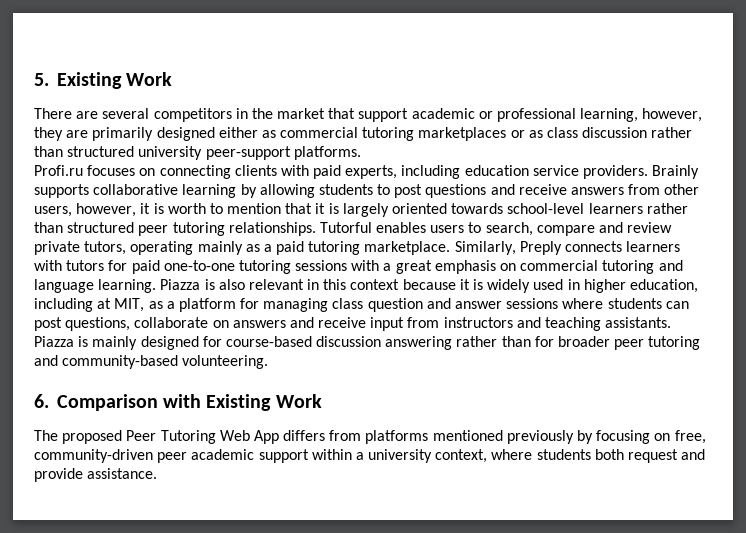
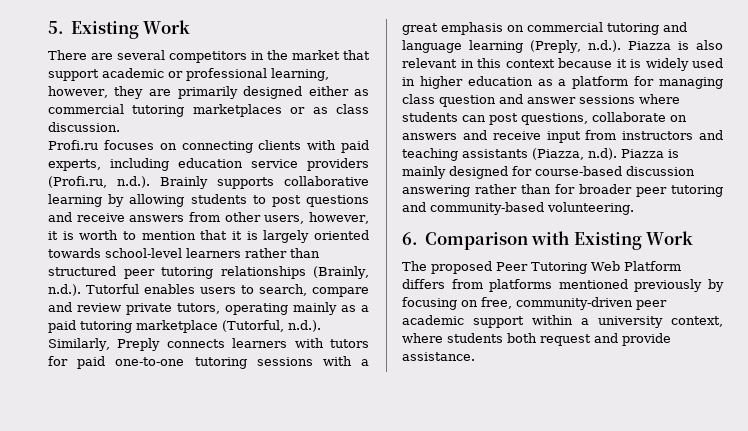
- There are several competitors in the market that support academic or professional learning, however, they are primarily designed either as commercial tutoring marketplaces or as class discussion rather than structured university peer-support platforms.
+ There are several competitors in the market that support academic or professional learning, however, they are primarily designed either as commercial tutoring marketplaces or as class discussion.
- Profi.ru focuses on connecting clients with paid experts, including education service providers. Brainly supports collaborative learning by allowing students to post questions and receive answers from other users, however, it is worth to mention that it is largely oriented towards school-level learners rather than structured peer tutoring relationships. Tutorful enables users to search, compare and review private tutors, operating mainly as a paid tutoring marketplace. Similarly, Preply connects learners with tutors for paid one-to-one tutoring sessions with a great emphasis on commercial tutoring and language learning. Piazza is also relevant in this context because it is widely used in higher education, including at MIT, as a platform for managing class question and answer sessions where students can post questions, collaborate on answers and receive input from instructors and teaching assistants. Piazza is mainly designed for course-based discussion answering rather than for broader peer tutoring and community-based volunteering.
+ Profi.ru focuses on connecting clients with paid experts, including education service providers (Profi.ru, n.d.). Brainly supports collaborative learning by allowing students to post questions and receive answers from other users, however, it is worth to mention that it is largely oriented towards school-level learners rather than structured peer tutoring relationships (Brainly, n.d.). Tutorful enables users to search, compare and review private tutors, operating mainly as a paid tutoring marketplace (Tutorful, n.d.). Similarly, Preply connects learners with tutors for paid one-to-one tutoring sessions with a great emphasis on commercial tutoring and language learning (Preply, n.d.). Piazza is also relevant in this context because it is widely used in higher education as a platform for managing class question and answer sessions where students can post questions, collaborate on answers and receive input from instructors and teaching assistants (Piazza, n.d). Piazza is mainly designed for course-based discussion answering rather than for broader peer tutoring and community-based volunteering.
- The proposed Peer Tutoring Web App differs from platforms mentioned previously by focusing on free, community-driven peer academic support within a university context, where students both request and provide assistance.
+ The proposed Peer Tutoring Web Platform differs from platforms mentioned previously by focusing on free, community-driven peer academic support within a university context, where students both request and provide assistance.

